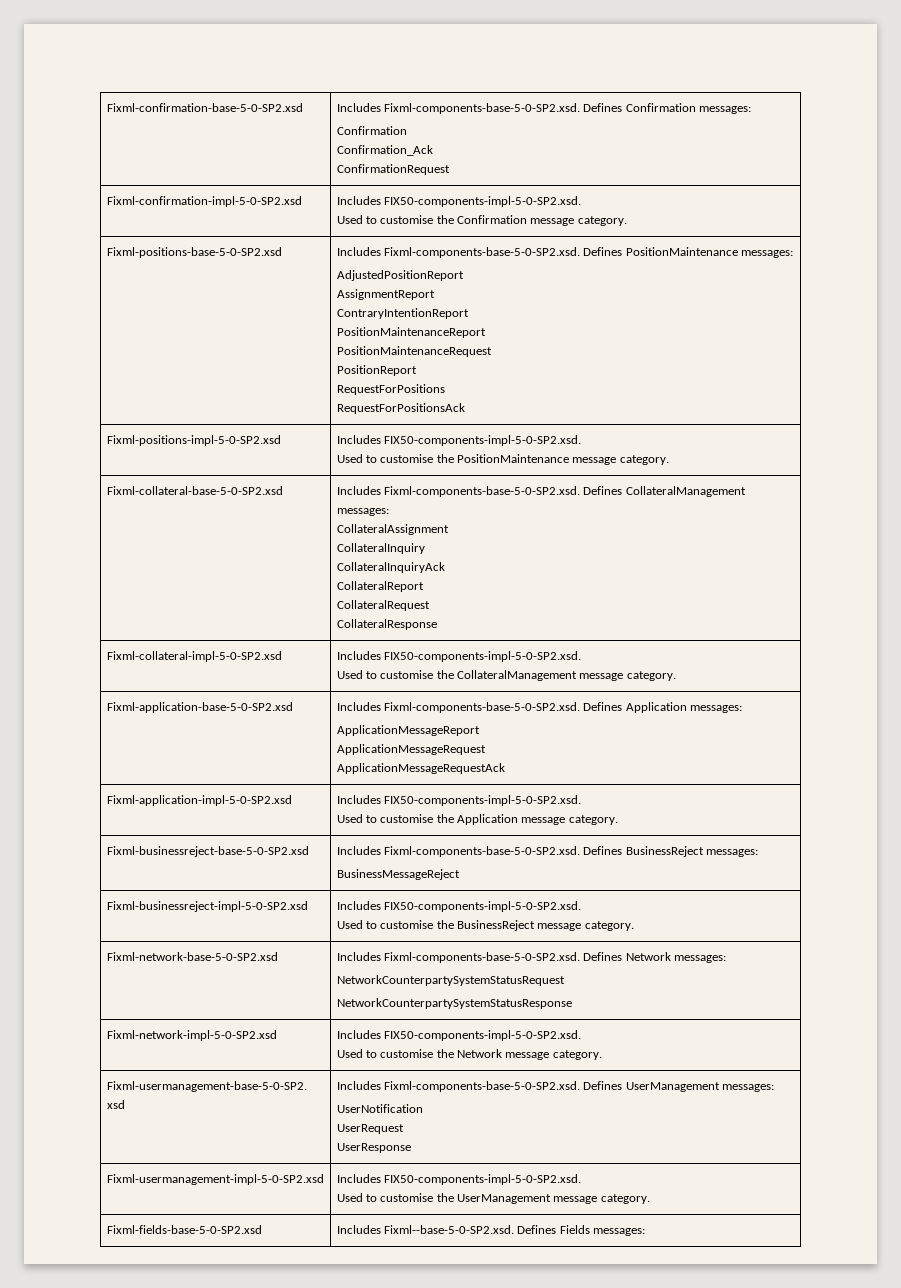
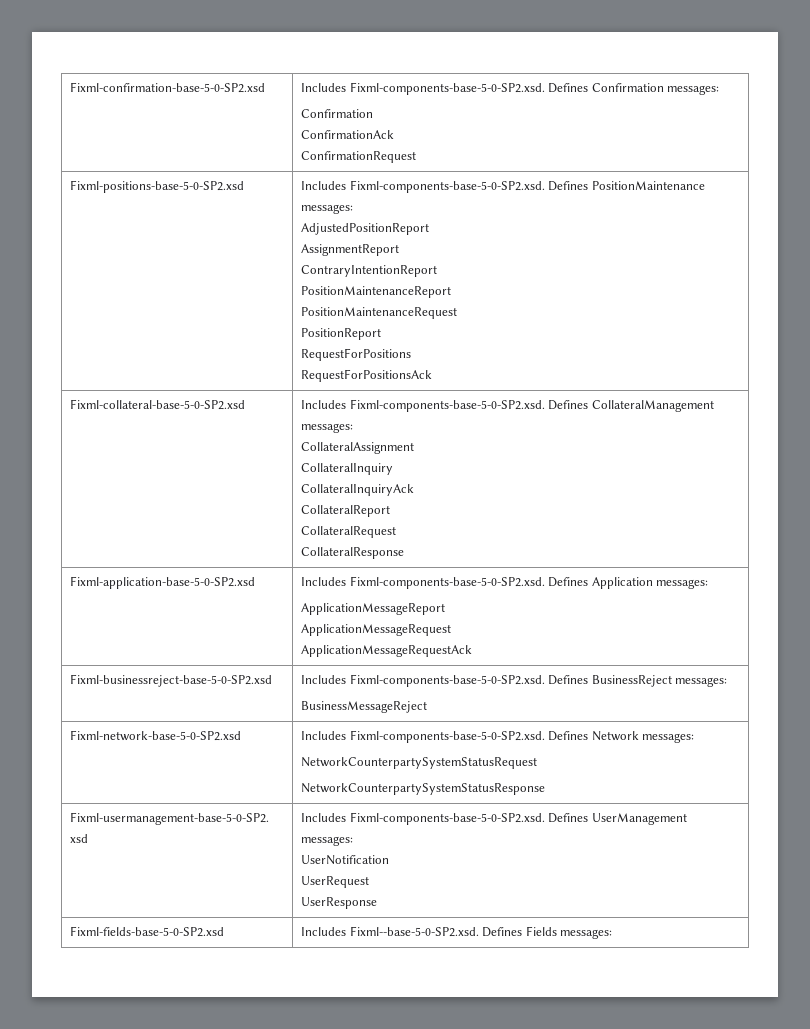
  Fixml-confirmation-base-5-0-SP2.xsd | Includes Fixml-components-base-5-0-SP2.xsd. Defines Confirmation messages:
  Confirmation
- Confirmation_Ack
+ ConfirmationAck
- Fixml-confirmation-impl-5-0-SP2.xsd | Includes FIX50-components-impl-5-0-SP2.xsd.
- Used to customise the Confirmation message category.
- Fixml-positions-impl-5-0-SP2.xsd | Includes FIX50-components-impl-5-0-SP2.xsd.
- Used to customise the PositionMaintenance message category.
- Fixml-collateral-impl-5-0-SP2.xsd | Includes FIX50-components-impl-5-0-SP2.xsd.
- Used to customise the CollateralManagement message category.
- Fixml-application-impl-5-0-SP2.xsd | Includes FIX50-components-impl-5-0-SP2.xsd.
- Used to customise the Application message category.
- Fixml-businessreject-impl-5-0-SP2.xsd | Includes FIX50-components-impl-5-0-SP2.xsd.
- Used to customise the BusinessReject message category.
- Fixml-network-impl-5-0-SP2.xsd | Includes FIX50-components-impl-5-0-SP2.xsd.
- Used to customise the Network message category.
- Fixml-usermanagement-impl-5-0-SP2.xsd | Includes FIX50-components-impl-5-0-SP2.xsd.
- Used to customise the UserManagement message category.

